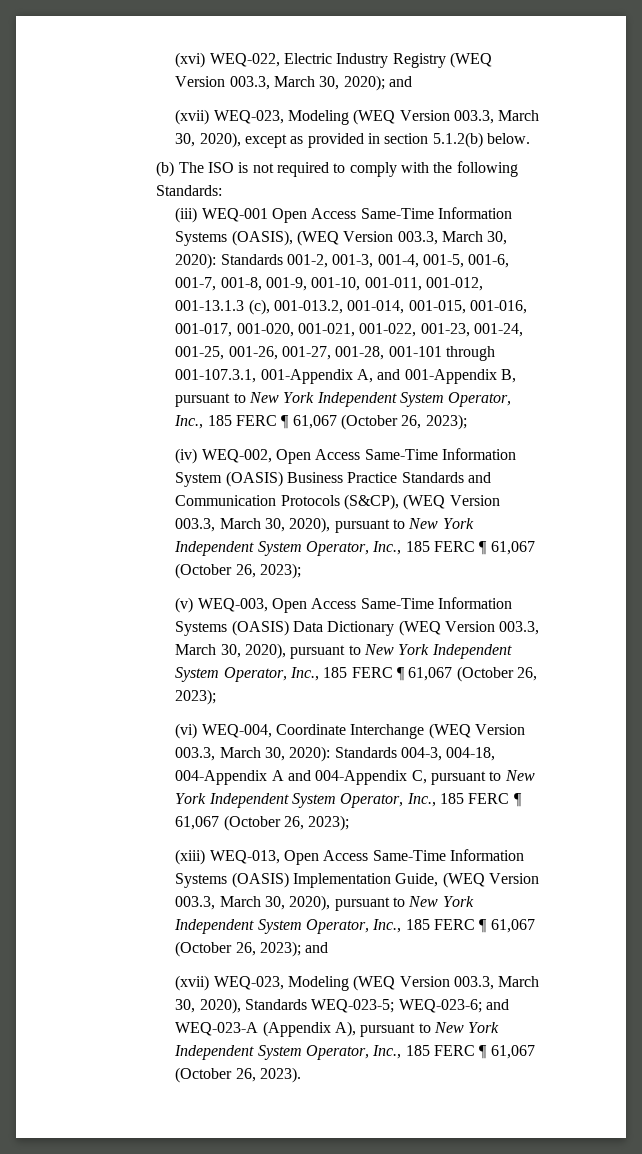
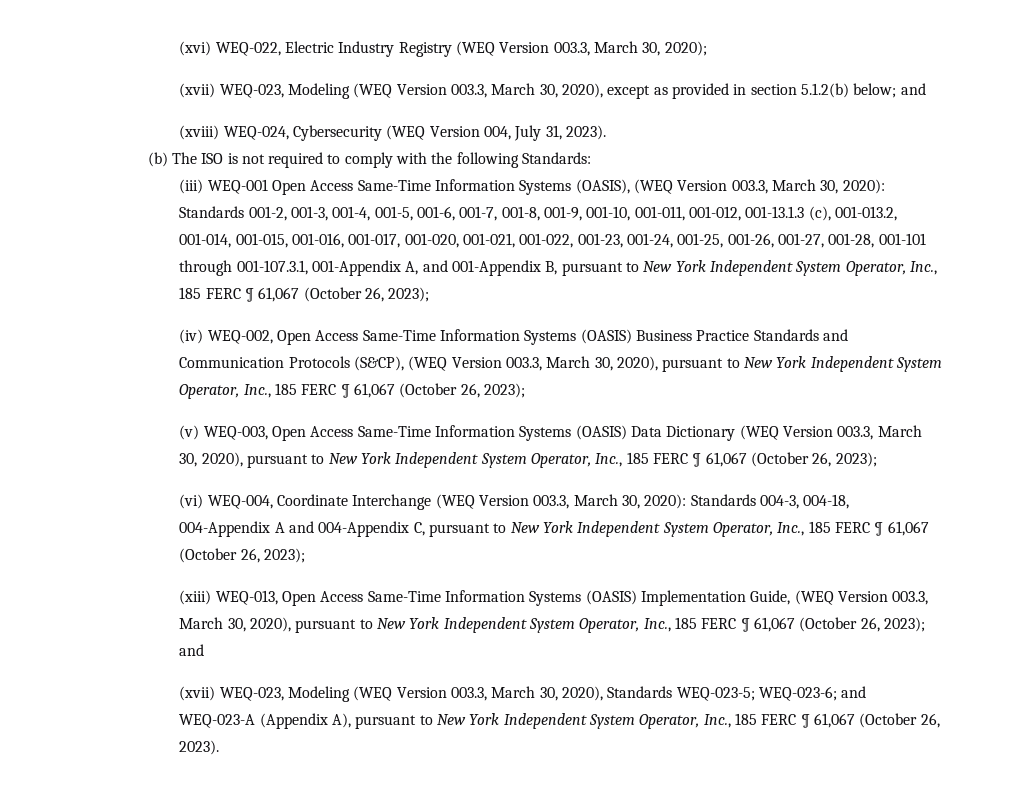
- (xvi) WEQ-022, Electric Industry Registry (WEQ Version 003.3, March 30, 2020); and
+ (xvi) WEQ-022, Electric Industry Registry (WEQ Version 003.3, March 30, 2020);
- (xvii) WEQ-023, Modeling (WEQ Version 003.3, March 30, 2020), except as provided in section 5.1.2(b) below.
+ (xvii) WEQ-023, Modeling (WEQ Version 003.3, March 30, 2020), except as provided in section 5.1.2(b) below; and
+ (xviii) WEQ-024, Cybersecurity (WEQ Version 004, July 31, 2023).
- (iv) WEQ-002, Open Access Same-Time Information System (OASIS) Business Practice Standards and Communication Protocols (S&CP), (WEQ Version 003.3, March 30, 2020), pursuant to New York Independent System Operator, Inc., 185 FERC ¶ 61,067 (October 26, 2023);
+ (iv) WEQ-002, Open Access Same-Time Information Systems (OASIS) Business Practice Standards and Communication Protocols (S&CP), (WEQ Version 003.3, March 30, 2020), pursuant to New York Independent System Operator, Inc., 185 FERC ¶ 61,067 (October 26, 2023);

